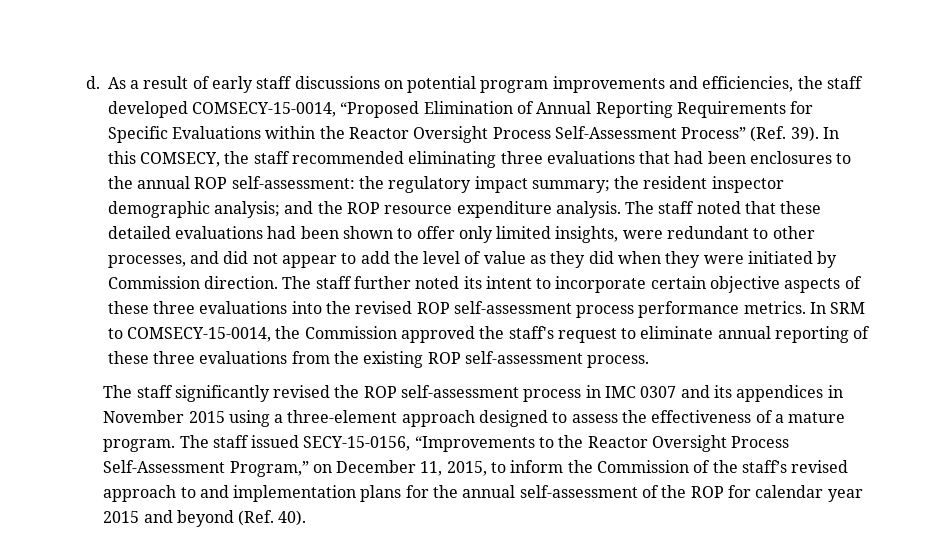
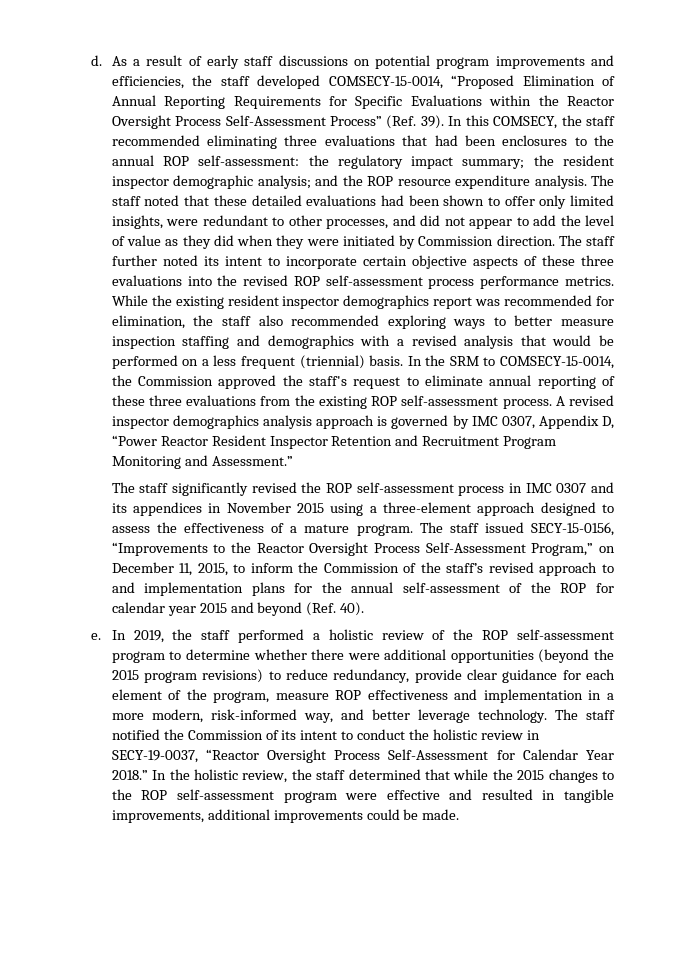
- In SRM to COMSECY-15-0014, the Commission approved the staff's request to eliminate annual reporting of these three evaluations from the existing ROP self-assessment process.
+ While the existing resident inspector demographics report was recommended for elimination, the staff also recommended exploring ways to better measure inspection staffing and demographics with a revised analysis that would be performed on a less frequent (triennial) basis. In the SRM to COMSECY-15-0014, the Commission approved the staff's request to eliminate annual reporting of these three evaluations from the existing ROP self-assessment process. A revised inspector demographics analysis approach is governed by IMC 0307, Appendix D, “Power Reactor Resident Inspector Retention and Recruitment Program Monitoring and Assessment.”
+ e. In 2019, the staff performed a holistic review of the ROP self-assessment program to determine whether there were additional opportunities (beyond the 2015 program revisions) to reduce redundancy, provide clear guidance for each element of the program, measure ROP effectiveness and implementation in a more modern, risk-informed way, and better leverage technology. The staff notified the Commission of its intent to conduct the holistic review in SECY-19-0037, “Reactor Oversight Process Self-Assessment for Calendar Year 2018.” In the holistic review, the staff determined that while the 2015 changes to the ROP self-assessment program were effective and resulted in tangible improvements, additional improvements could be made.

